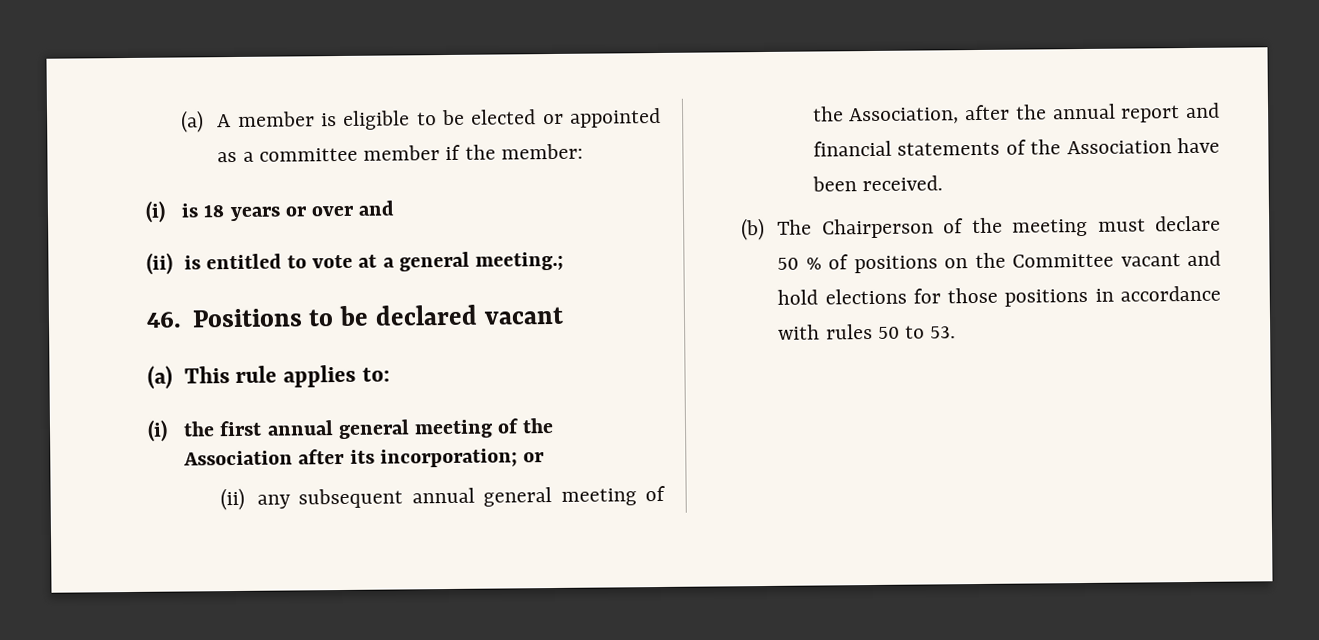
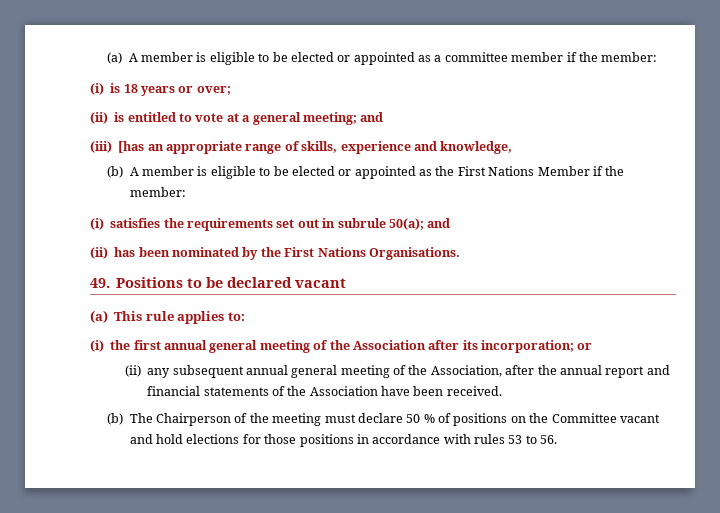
- (i) is 18 years or over and
+ (i) is 18 years or over;
- (ii) is entitled to vote at a general meeting.;
- 46. Positions to be declared vacant
+ (ii) is entitled to vote at a general meeting; and
+ (iii) [has an appropriate range of skills, experience and knowledge,
+ (b) A member is eligible to be elected or appointed as the First Nations Member if the member:
+ (i) satisfies the requirements set out in subrule 50(a); and
+ (ii) has been nominated by the First Nations Organisations.
+ 49. Positions to be declared vacant
- (b) The Chairperson of the meeting must declare 50 % of positions on the Committee vacant and hold elections for those positions in accordance with rules 50 to 53.
+ (b) The Chairperson of the meeting must declare 50 % of positions on the Committee vacant and hold elections for those positions in accordance with rules 53 to 56.

